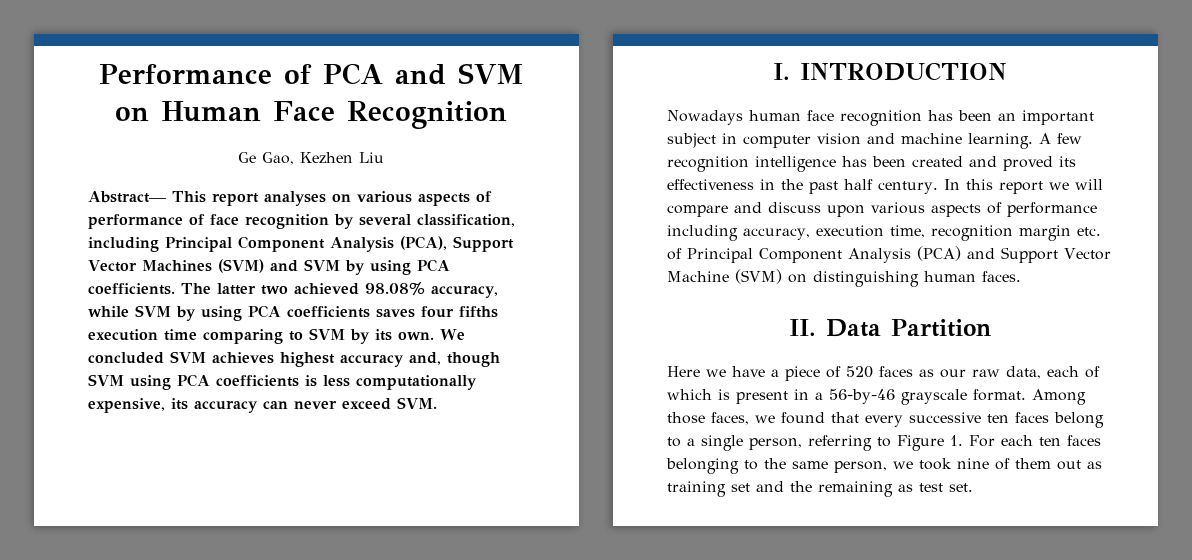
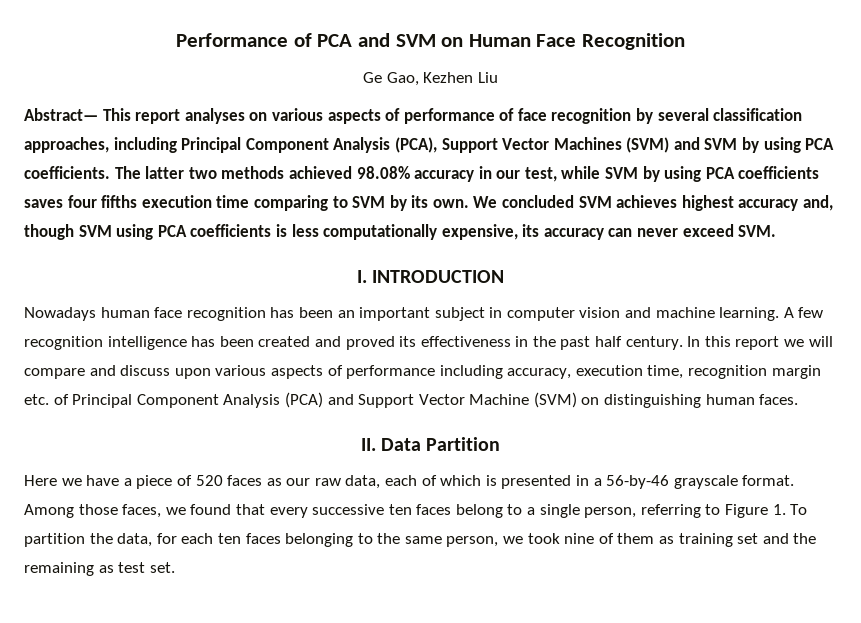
- Abstract— This report analyses on various aspects of performance of face recognition by several classification, including Principal Component Analysis (PCA), Support Vector Machines (SVM) and SVM by using PCA coefficients.
+ Abstract— This report analyses on various aspects of performance of face recognition by several classification approaches, including Principal Component Analysis (PCA), Support Vector Machines (SVM) and SVM by using PCA coefficients.
- The latter two achieved 98.08% accuracy, while SVM by using PCA coefficients saves four fifths execution time comparing to SVM by its own.
+ The latter two methods achieved 98.08% accuracy in our test, while SVM by using PCA coefficients saves four fifths execution time comparing to SVM by its own.
- Here we have a piece of 520 faces as our raw data, each of which is present in a 56-by-46 grayscale format.
+ Here we have a piece of 520 faces as our raw data, each of which is presented in a 56-by-46 grayscale format.
- Among those faces, we found that every successive ten faces belong to a single person, referring to Figure 1. For each ten faces belonging to the same person, we took nine of them out as training set and the remaining as test set.
+ Among those faces, we found that every successive ten faces belong to a single person, referring to Figure 1. To partition the data, for each ten faces belonging to the same person, we took nine of them as training set and the remaining as test set.

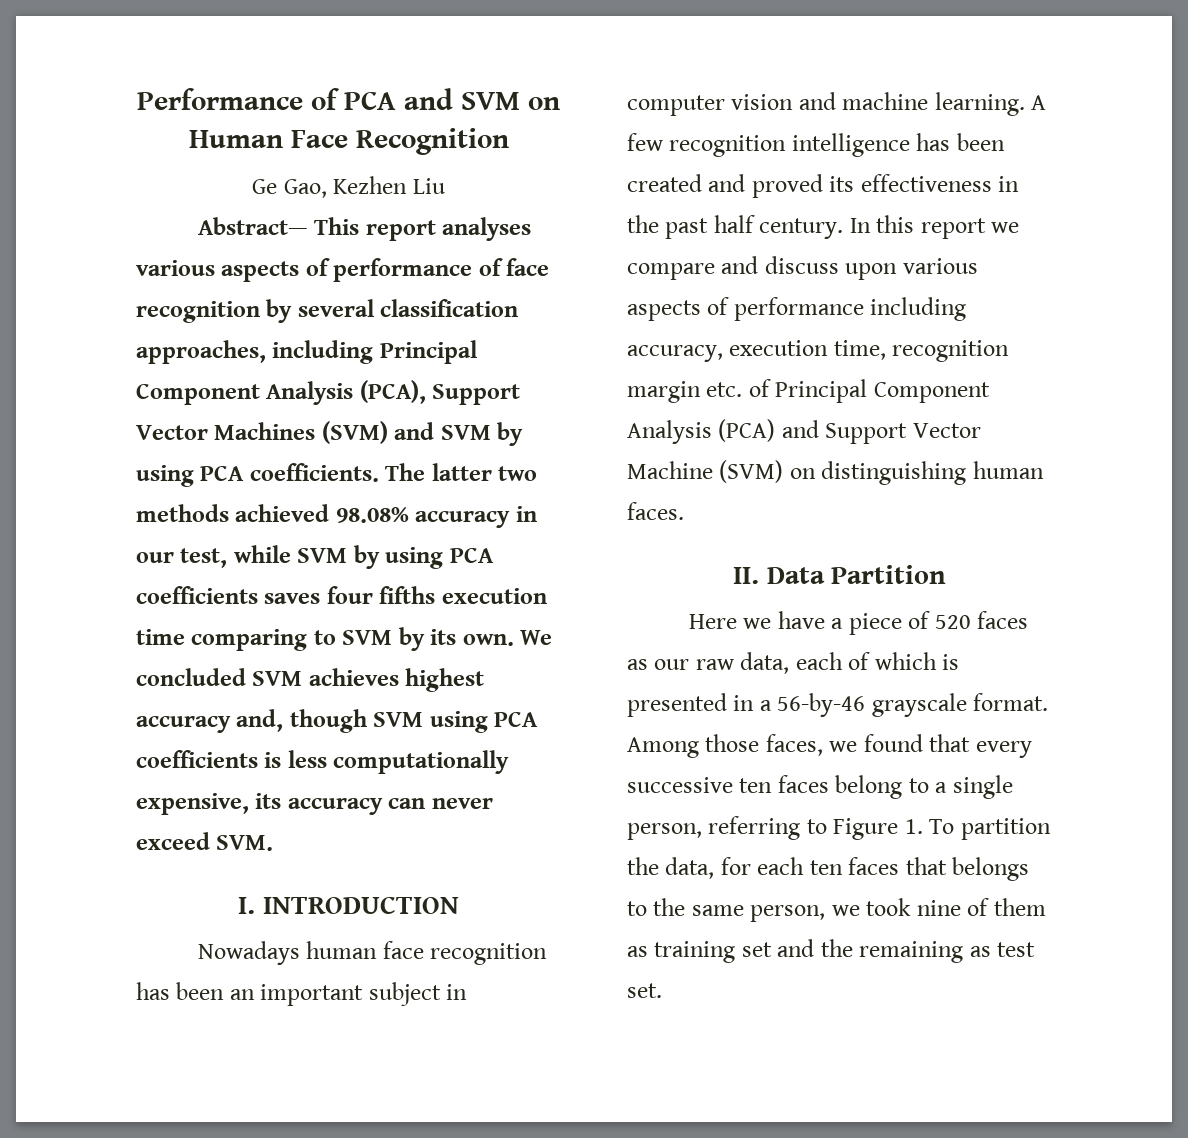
- Abstract— This report analyses on various aspects of performance of face recognition by several classification approaches, including Principal Component Analysis (PCA), Support Vector Machines (SVM) and SVM by using PCA coefficients.
+ Abstract— This report analyses various aspects of performance of face recognition by several classification approaches, including Principal Component Analysis (PCA), Support Vector Machines (SVM) and SVM by using PCA coefficients.
- In this report we will compare and discuss upon various aspects of performance including accuracy, execution time, recognition margin etc. of Principal Component Analysis (PCA) and Support Vector Machine (SVM) on distinguishing human faces.
+ In this report we compare and discuss upon various aspects of performance including accuracy, execution time, recognition margin etc. of Principal Component Analysis (PCA) and Support Vector Machine (SVM) on distinguishing human faces.
- Among those faces, we found that every successive ten faces belong to a single person, referring to Figure 1. To partition the data, for each ten faces belonging to the same person, we took nine of them as training set and the remaining as test set.
+ Among those faces, we found that every successive ten faces belong to a single person, referring to Figure 1. To partition the data, for each ten faces that belongs to the same person, we took nine of them as training set and the remaining as test set.

